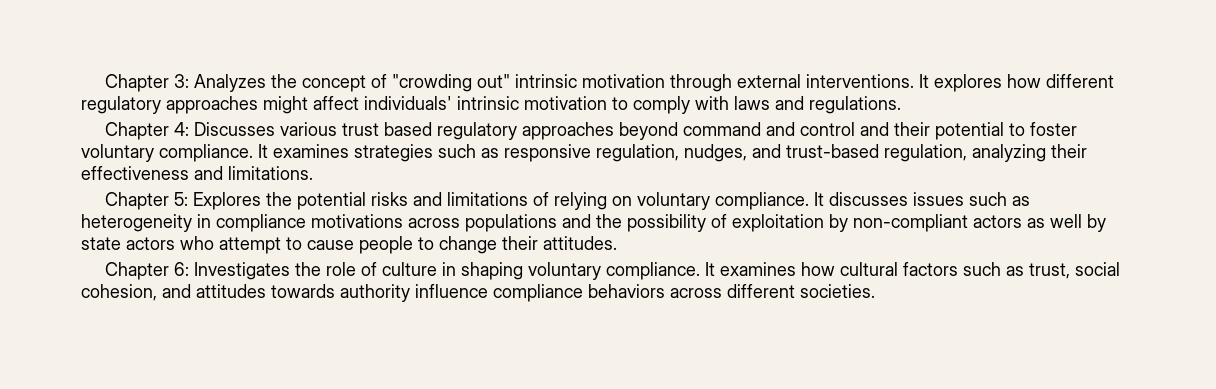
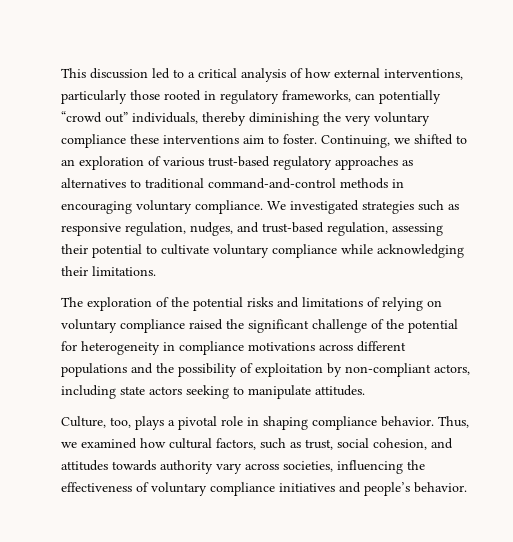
- Chapter 3: Analyzes the concept of "crowding out" intrinsic motivation through external interventions. It explores how different regulatory approaches might affect individuals' intrinsic motivation to comply with laws and regulations.
- Chapter 4: Discusses various trust based regulatory approaches beyond command and control and their potential to foster voluntary compliance. It examines strategies such as responsive regulation, nudges, and trust-based regulation, analyzing their effectiveness and limitations.
- Chapter 5: Explores the potential risks and limitations of relying on voluntary compliance. It discusses issues such as heterogeneity in compliance motivations across populations and the possibility of exploitation by non-compliant actors as well by state actors who attempt to cause people to change their attitudes.
- Chapter 6: Investigates the role of culture in shaping voluntary compliance. It examines how cultural factors such as trust, social cohesion, and attitudes towards authority influence compliance behaviors across different societies.
+ This discussion led to a critical analysis of how external interventions, particularly those rooted in regulatory frameworks, can potentially “crowd out” individuals, thereby diminishing the very voluntary compliance these interventions aim to foster. Continuing, we shifted to an exploration of various trust-based regulatory approaches as alternatives to traditional command-and-control methods in encouraging voluntary compliance. We investigated strategies such as responsive regulation, nudges, and trust-based regulation, assessing their potential to cultivate voluntary compliance while acknowledging their limitations.
+ The exploration of the potential risks and limitations of relying on voluntary compliance raised the significant challenge of the potential for heterogeneity in compliance motivations across different populations and the possibility of exploitation by non-compliant actors, including state actors seeking to manipulate attitudes.
+ Culture, too, plays a pivotal role in shaping compliance behavior. Thus, we examined how cultural factors, such as trust, social cohesion, and attitudes towards authority vary across societies, influencing the effectiveness of voluntary compliance initiatives and people’s behavior.

